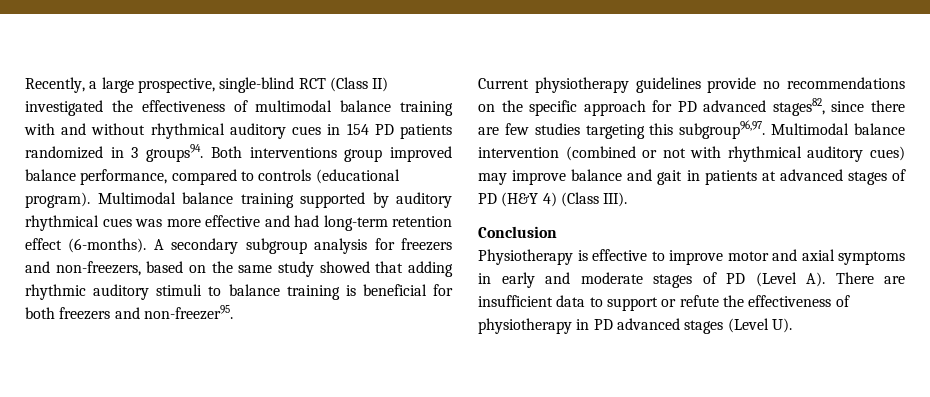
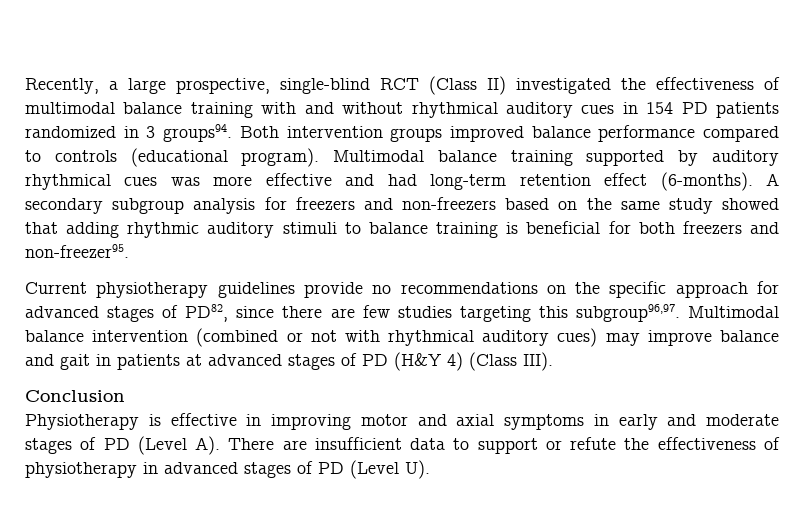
- Both interventions group improved balance performance, compared to controls (educational program).
+ Both intervention groups improved balance performance compared to controls (educational program).
- A secondary subgroup analysis for freezers and non-freezers, based on the same study showed that adding rhythmic auditory stimuli to balance training is beneficial for both freezers and non-freezer95.
+ A secondary subgroup analysis for freezers and non-freezers based on the same study showed that adding rhythmic auditory stimuli to balance training is beneficial for both freezers and non-freezer95.
- Current physiotherapy guidelines provide no recommendations on the specific approach for PD advanced stages82, since there are few studies targeting this subgroup96,97.
+ Current physiotherapy guidelines provide no recommendations on the specific approach for advanced stages of PD82, since there are few studies targeting this subgroup96,97.
- Physiotherapy is effective to improve motor and axial symptoms in early and moderate stages of PD (Level A). There are insufficient data to support or refute the effectiveness of physiotherapy in PD advanced stages (Level U).
+ Physiotherapy is effective in improving motor and axial symptoms in early and moderate stages of PD (Level A). There are insufficient data to support or refute the effectiveness of physiotherapy in advanced stages of PD (Level U).

